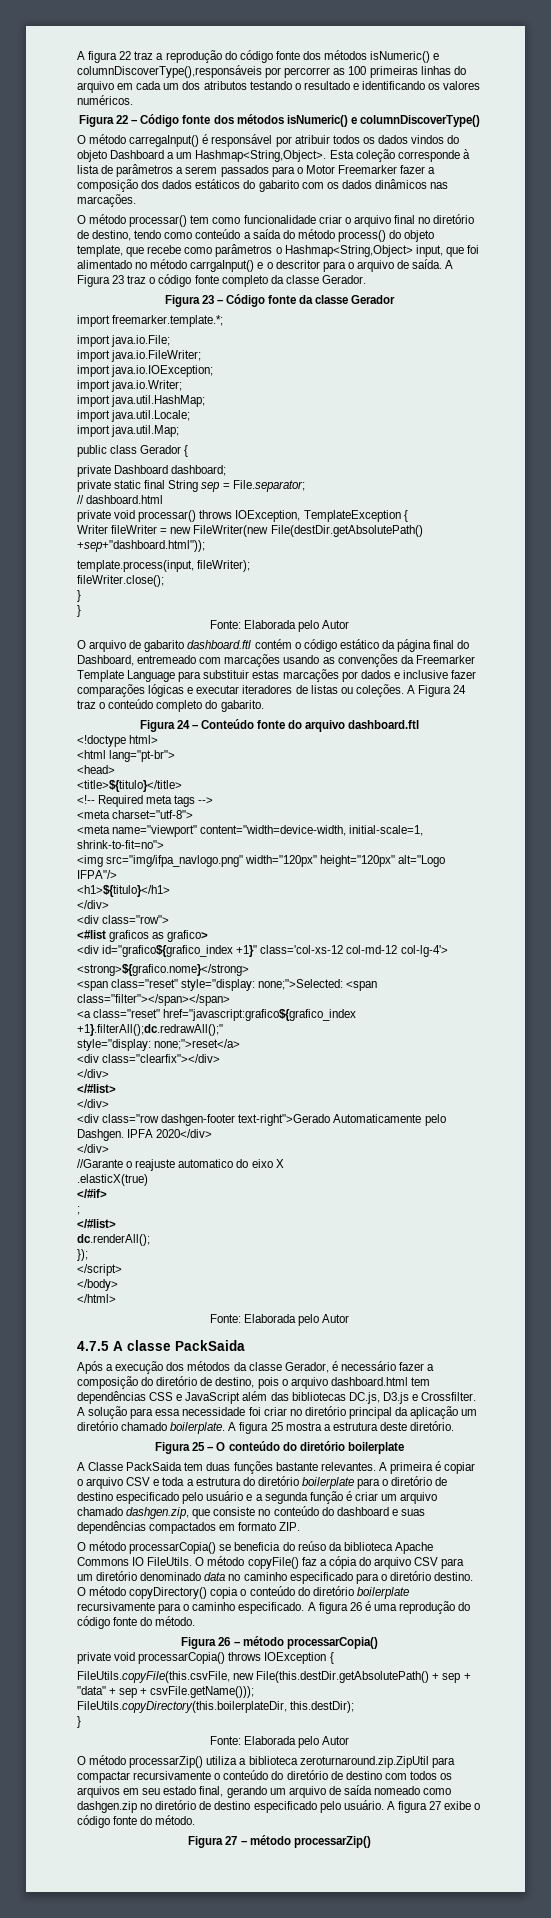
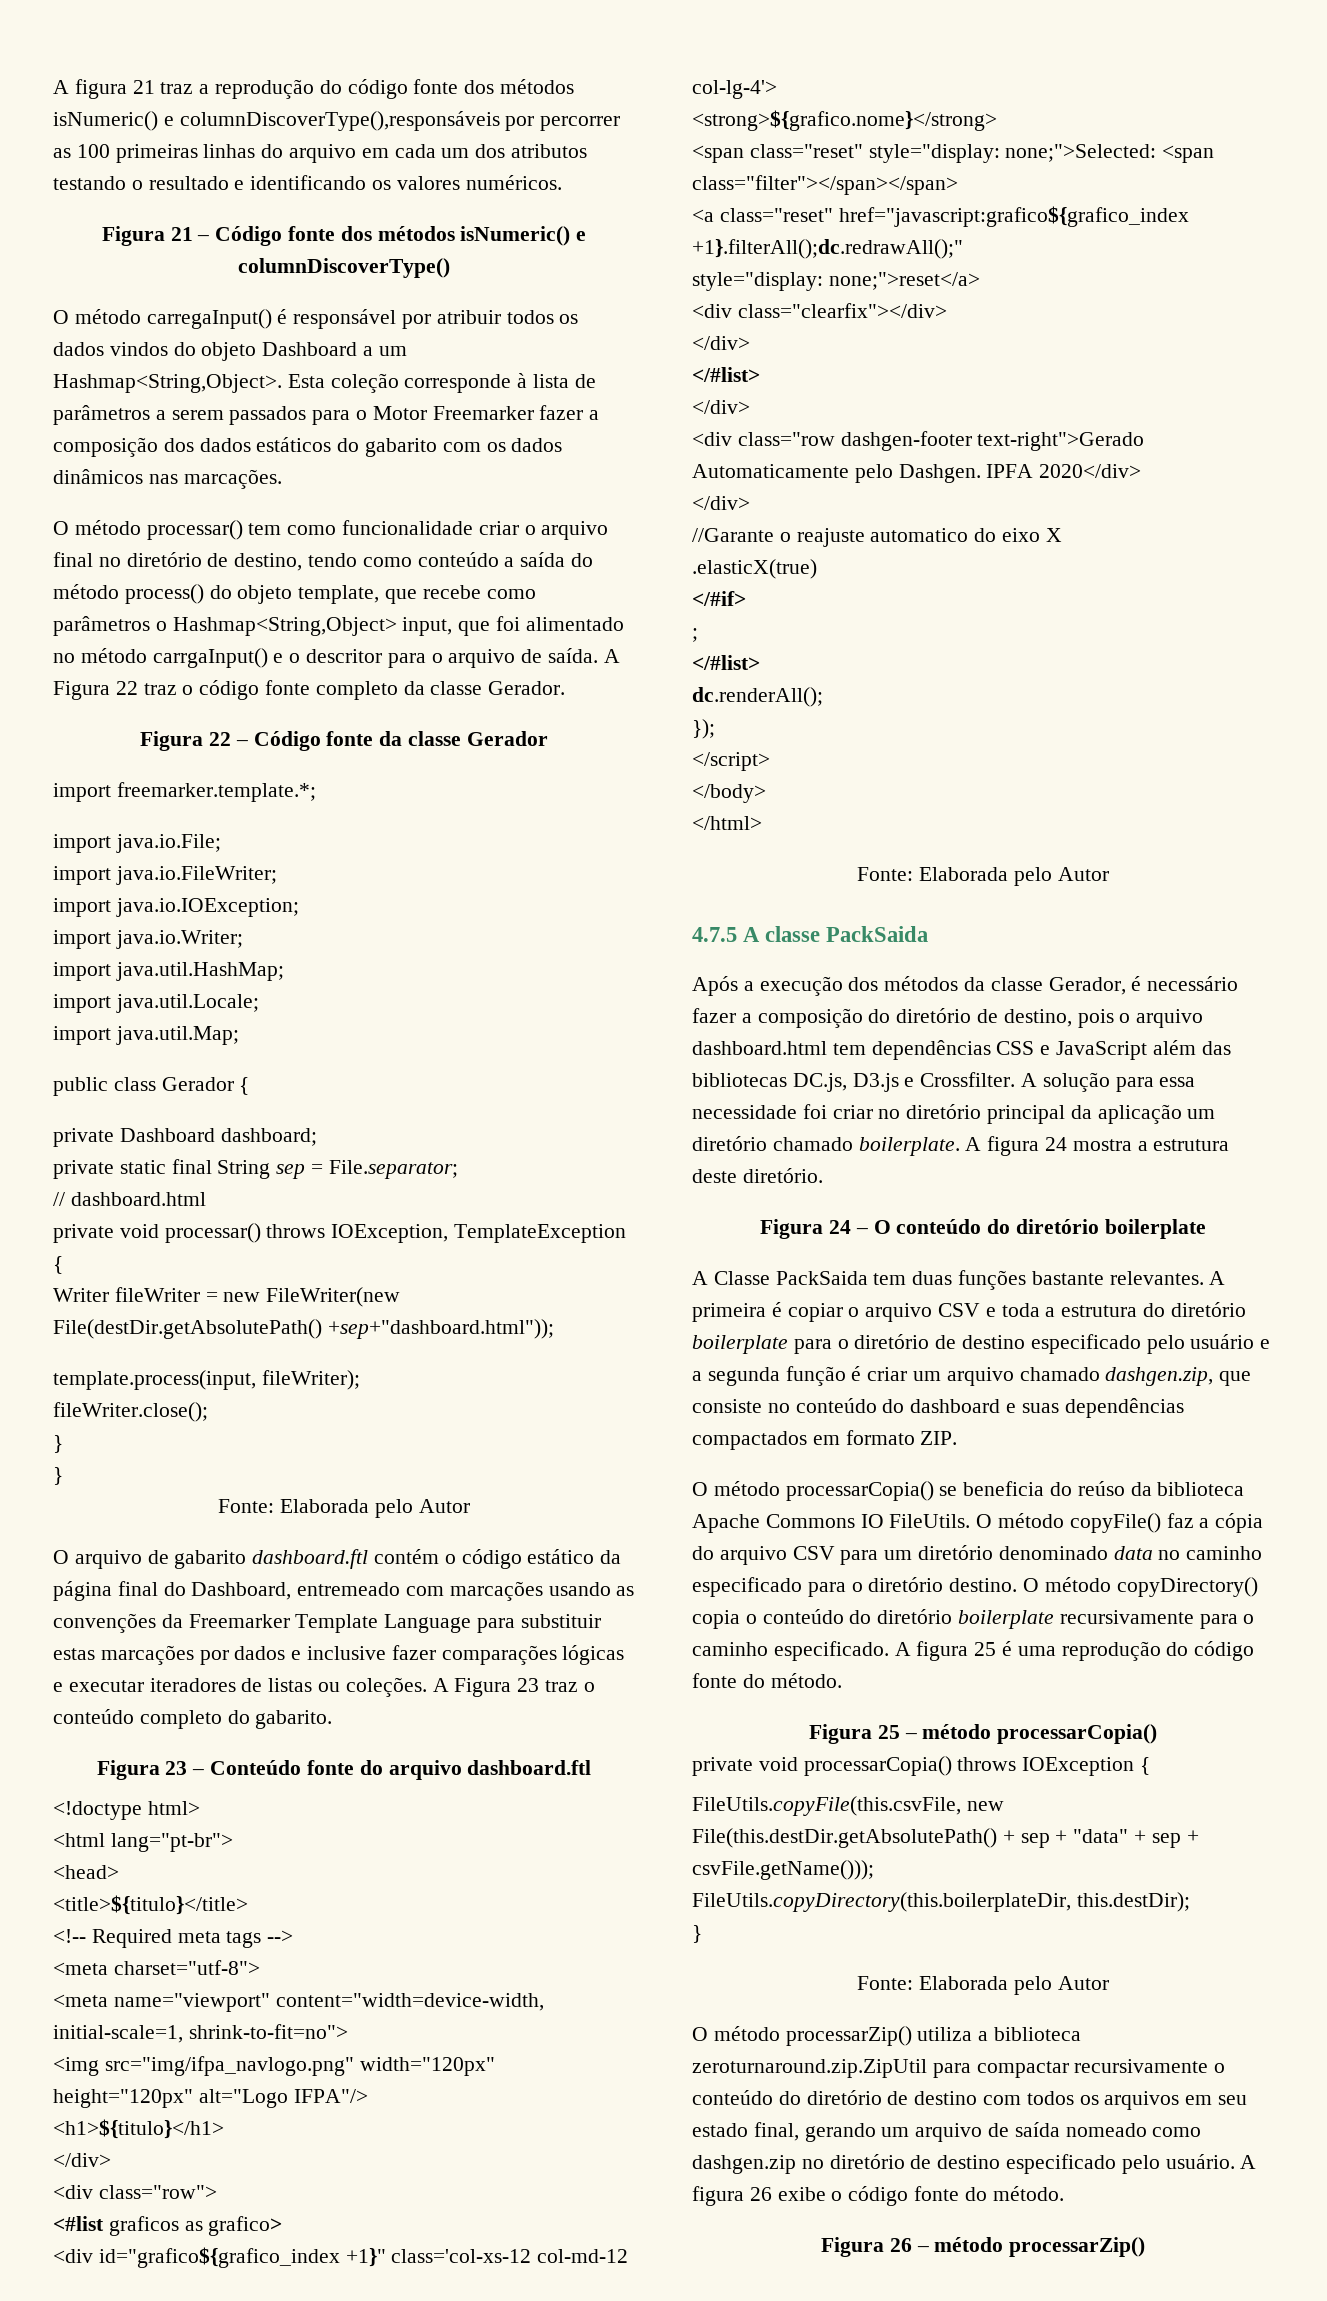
- A figura 22 traz a reprodução do código fonte dos métodos isNumeric() e columnDiscoverType(),responsáveis por percorrer as 100 primeiras linhas do arquivo em cada um dos atributos testando o resultado e identificando os valores numéricos.
+ A figura 21 traz a reprodução do código fonte dos métodos isNumeric() e columnDiscoverType(),responsáveis por percorrer as 100 primeiras linhas do arquivo em cada um dos atributos testando o resultado e identificando os valores numéricos.
- Figura 22 – Código fonte dos métodos isNumeric() e columnDiscoverType()
+ Figura 21 – Código fonte dos métodos isNumeric() e columnDiscoverType()
- A Figura 23 traz o código fonte completo da classe Gerador.
+ A Figura 22 traz o código fonte completo da classe Gerador.
- Figura 23 – Código fonte da classe Gerador
+ Figura 22 – Código fonte da classe Gerador
- A Figura 24 traz o conteúdo completo do gabarito.
+ A Figura 23 traz o conteúdo completo do gabarito.
- Figura 24 – Conteúdo fonte do arquivo dashboard.ftl
+ Figura 23 – Conteúdo fonte do arquivo dashboard.ftl
- A figura 25 mostra a estrutura deste diretório.
+ A figura 24 mostra a estrutura deste diretório.
- Figura 25 – O conteúdo do diretório boilerplate
+ Figura 24 – O conteúdo do diretório boilerplate
- A figura 26 é uma reprodução do código fonte do método.
+ A figura 25 é uma reprodução do código fonte do método.
- Figura 26 – método processarCopia()
+ Figura 25 – método processarCopia()
- A figura 27 exibe o código fonte do método.
+ A figura 26 exibe o código fonte do método.
- Figura 27 – método processarZip()
+ Figura 26 – método processarZip()

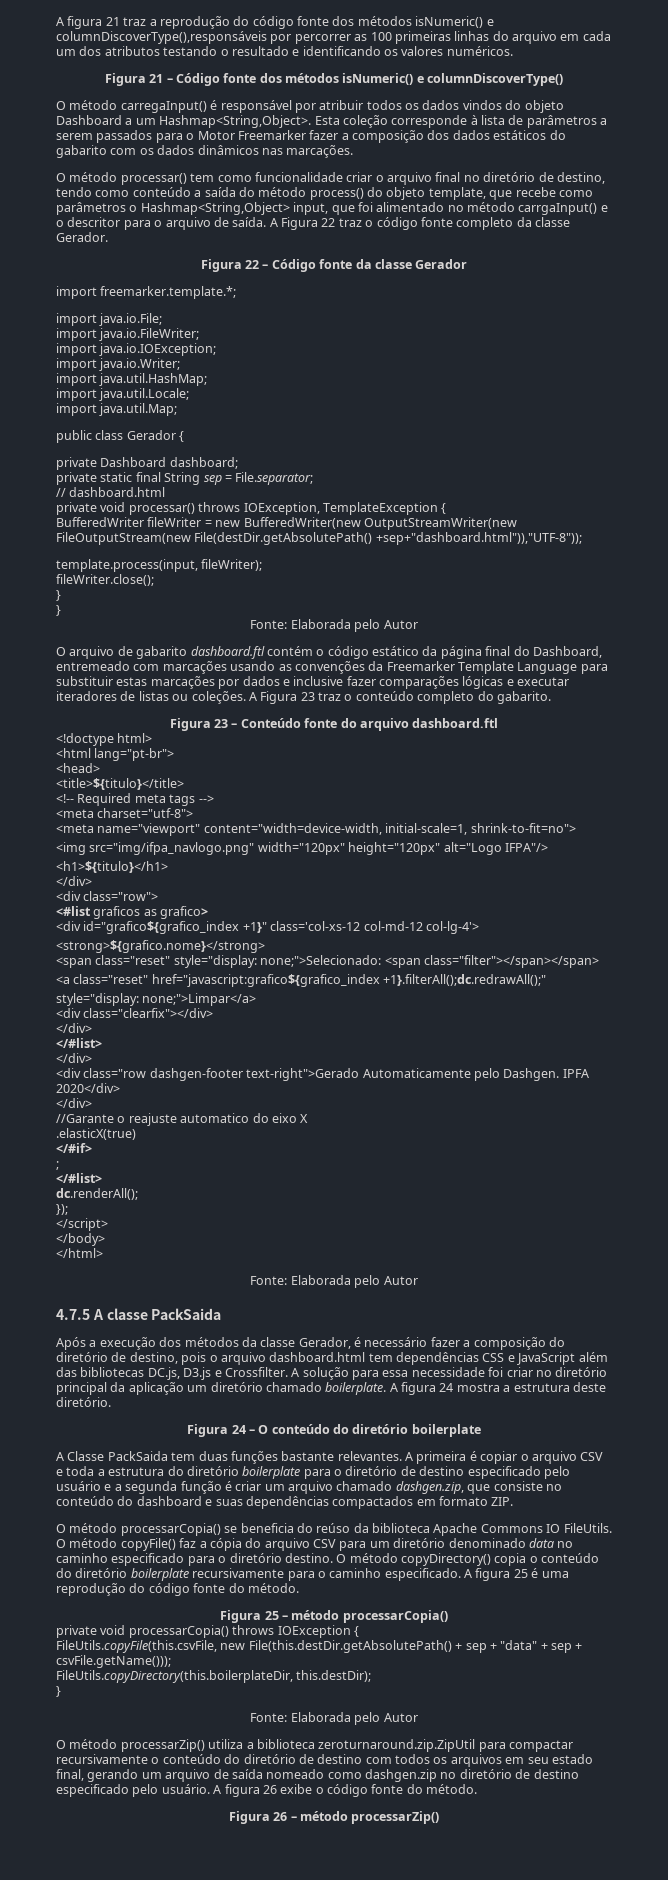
- Writer fileWriter = new FileWriter(new File(destDir.getAbsolutePath() +sep+"dashboard.html"));
+ BufferedWriter fileWriter = new BufferedWriter(new OutputStreamWriter(new FileOutputStream(new File(destDir.getAbsolutePath() +sep+"dashboard.html")),"UTF-8"));
- <span class="reset" style="display: none;">Selected: <span class="filter"></span></span>
+ <span class="reset" style="display: none;">Selecionado: <span class="filter"></span></span>
- style="display: none;">reset</a>
+ style="display: none;">Limpar</a>

